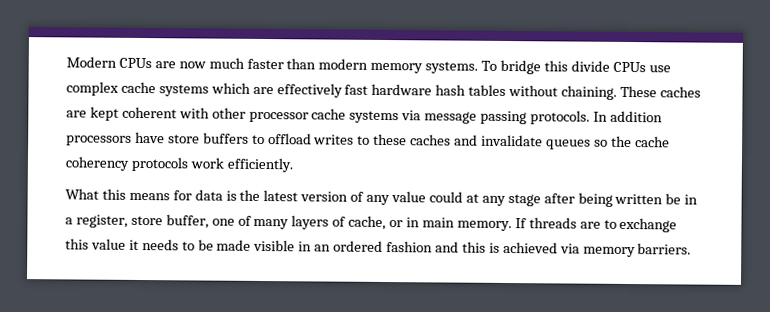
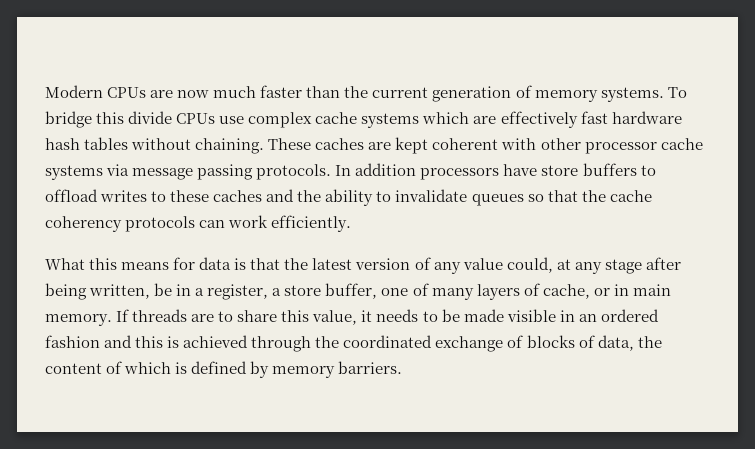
- Modern CPUs are now much faster than modern memory systems.
+ Modern CPUs are now much faster than the current generation of memory systems.
- In addition processors have store buffers to offload writes to these caches and invalidate queues so the cache coherency protocols work efficiently.
+ In addition processors have store buffers to offload writes to these caches and the ability to invalidate queues so that the cache coherency protocols can work efficiently.
- What this means for data is the latest version of any value could at any stage after being written be in a register, store buffer, one of many layers of cache, or in main memory.
+ What this means for data is that the latest version of any value could, at any stage after being written, be in a register, a store buffer, one of many layers of cache, or in main memory.
- If threads are to exchange this value it needs to be made visible in an ordered fashion and this is achieved via memory barriers.
+ If threads are to share this value, it needs to be made visible in an ordered fashion and this is achieved through the coordinated exchange of blocks of data, the content of which is defined by memory barriers.

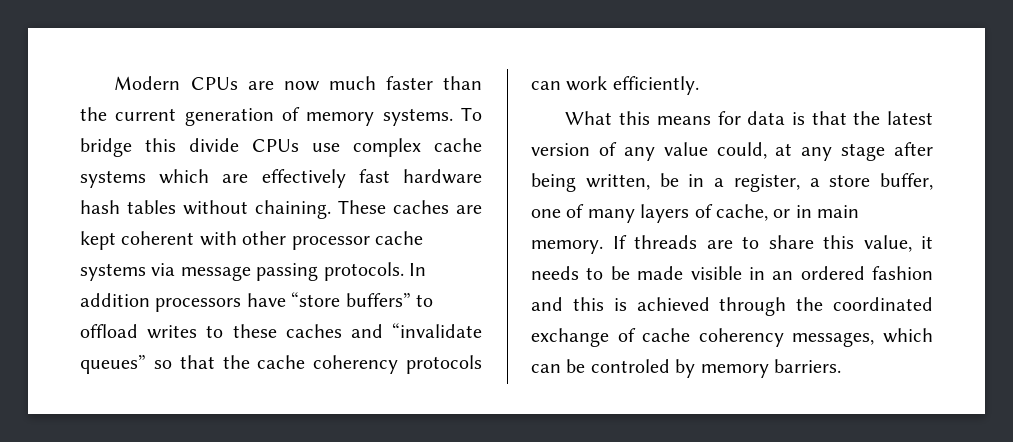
- In addition processors have store buffers to offload writes to these caches and the ability to invalidate queues so that the cache coherency protocols can work efficiently.
+ In addition processors have “store buffers” to offload writes to these caches and “invalidate queues” so that the cache coherency protocols can work efficiently.
- If threads are to share this value, it needs to be made visible in an ordered fashion and this is achieved through the coordinated exchange of blocks of data, the content of which is defined by memory barriers.
+ If threads are to share this value, it needs to be made visible in an ordered fashion and this is achieved through the coordinated exchange of cache coherency messages, which can be controled by memory barriers.

